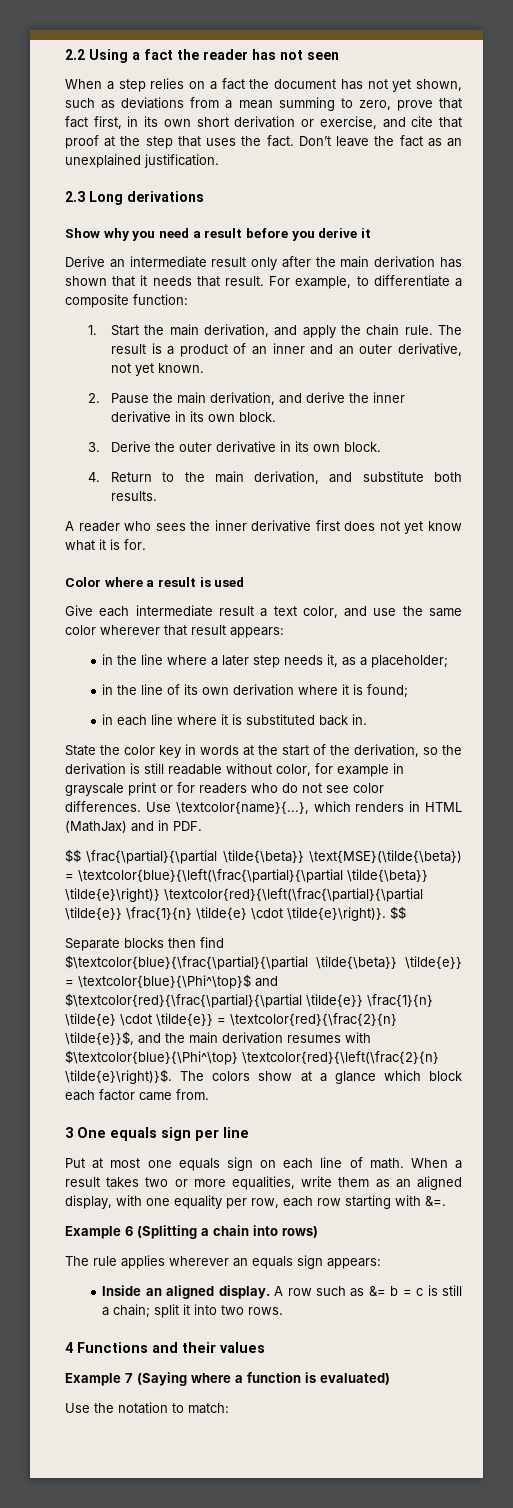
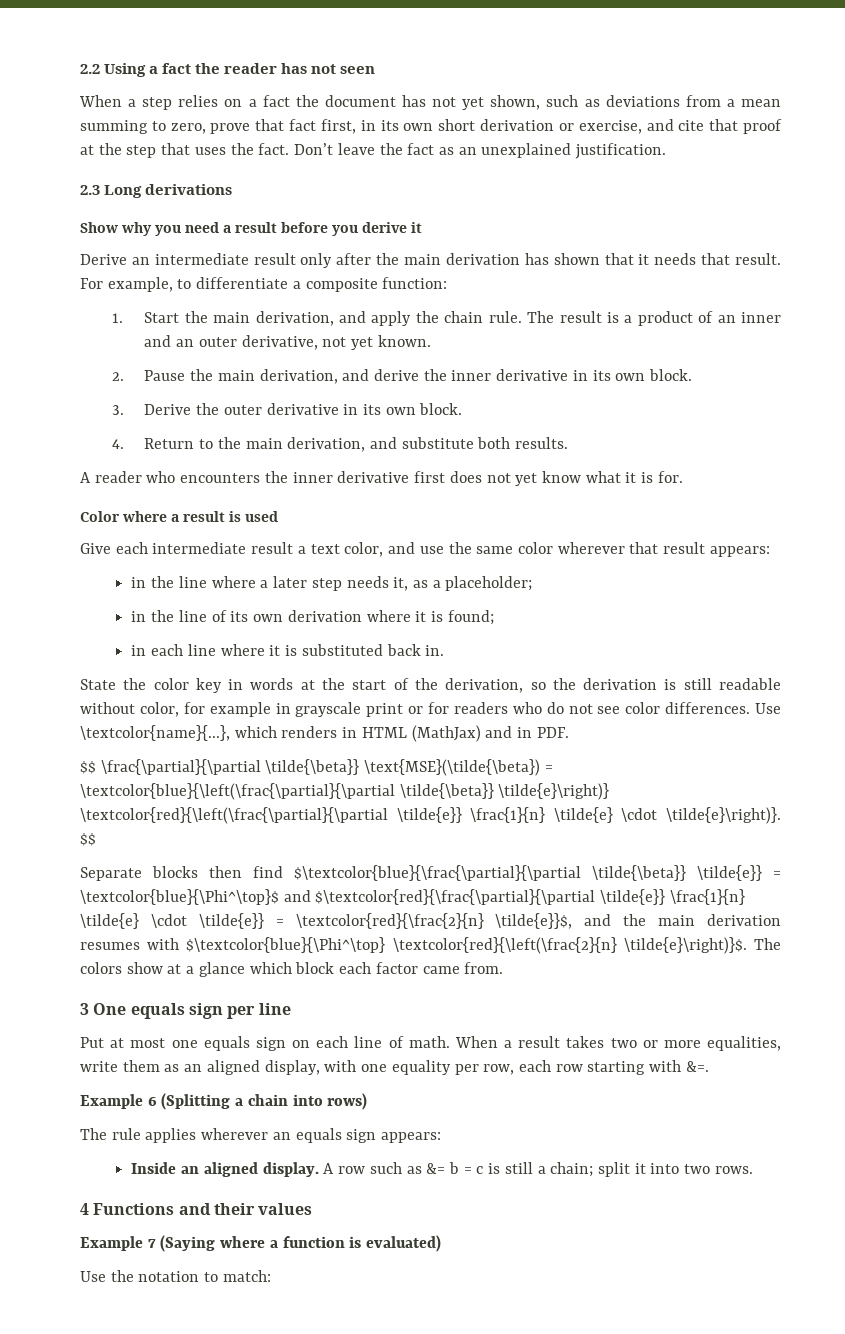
- A reader who sees the inner derivative first does not yet know what it is for.
+ A reader who encounters the inner derivative first does not yet know what it is for.

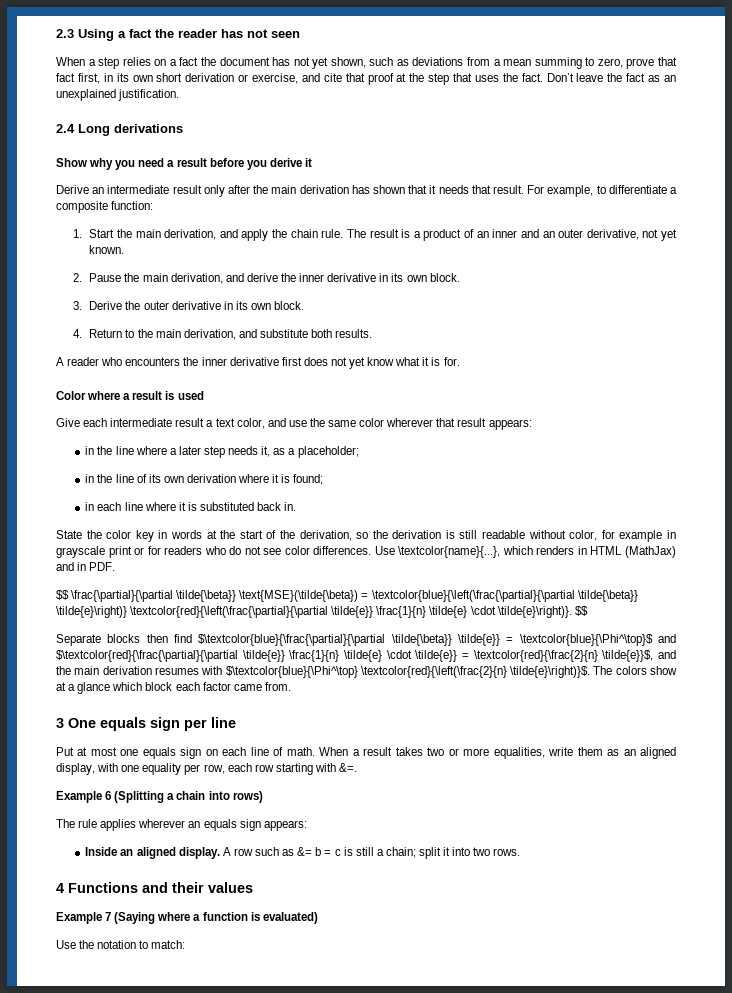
- 2.2 Using a fact the reader has not seen
+ 2.3 Using a fact the reader has not seen
- 2.3 Long derivations
+ 2.4 Long derivations

